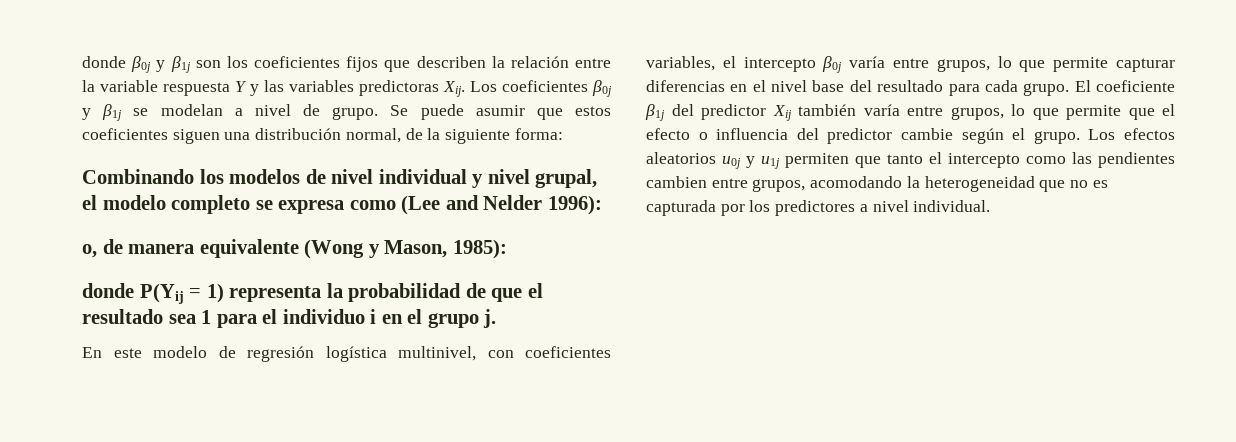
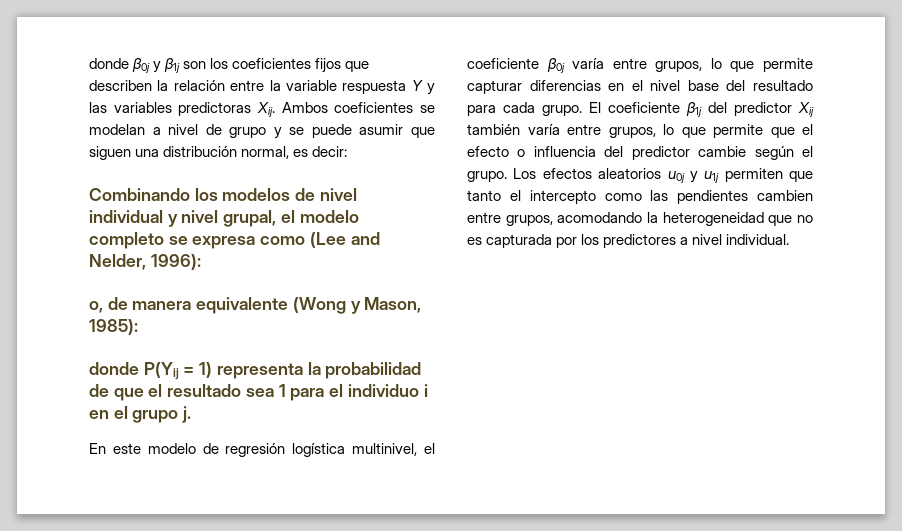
- donde β0j y β1j son los coeficientes fijos que describen la relación entre la variable respuesta Y y las variables predictoras Xij. Los coeficientes β0j y β1j se modelan a nivel de grupo. Se puede asumir que estos coeficientes siguen una distribución normal, de la siguiente forma:
+ donde β0j y β1j son los coeficientes fijos que describen la relación entre la variable respuesta Y y las variables predictoras Xij. Ambos coeficientes se modelan a nivel de grupo y se puede asumir que siguen una distribución normal, es decir:
- Combinando los modelos de nivel individual y nivel grupal, el modelo completo se expresa como (Lee and Nelder 1996):
+ Combinando los modelos de nivel individual y nivel grupal, el modelo completo se expresa como (Lee and Nelder, 1996):
- En este modelo de regresión logística multinivel, con coeficientes variables, el intercepto β0j varía entre grupos, lo que permite capturar diferencias en el nivel base del resultado para cada grupo.
+ En este modelo de regresión logística multinivel, el coeficiente β0j varía entre grupos, lo que permite capturar diferencias en el nivel base del resultado para cada grupo.

